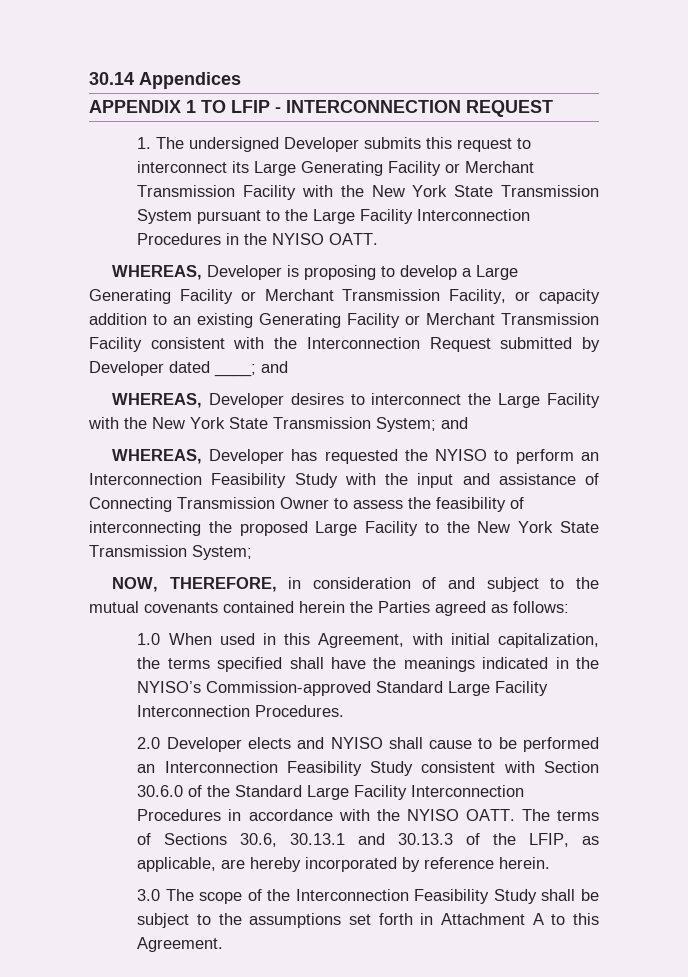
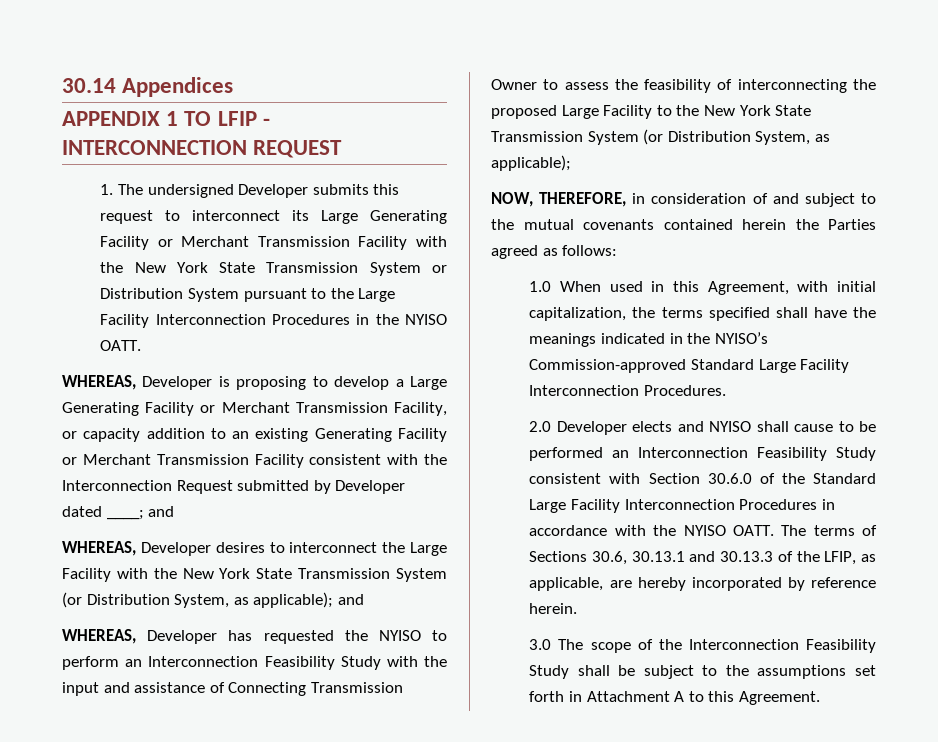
- 1. The undersigned Developer submits this request to interconnect its Large Generating Facility or Merchant Transmission Facility with the New York State Transmission System pursuant to the Large Facility Interconnection Procedures in the NYISO OATT.
+ 1. The undersigned Developer submits this request to interconnect its Large Generating Facility or Merchant Transmission Facility with the New York State Transmission System or Distribution System pursuant to the Large Facility Interconnection Procedures in the NYISO OATT.
- WHEREAS, Developer desires to interconnect the Large Facility with the New York State Transmission System; and
+ WHEREAS, Developer desires to interconnect the Large Facility with the New York State Transmission System (or Distribution System, as applicable); and
- WHEREAS, Developer has requested the NYISO to perform an Interconnection Feasibility Study with the input and assistance of Connecting Transmission Owner to assess the feasibility of interconnecting the proposed Large Facility to the New York State Transmission System;
+ WHEREAS, Developer has requested the NYISO to perform an Interconnection Feasibility Study with the input and assistance of Connecting Transmission Owner to assess the feasibility of interconnecting the proposed Large Facility to the New York State Transmission System (or Distribution System, as applicable);

